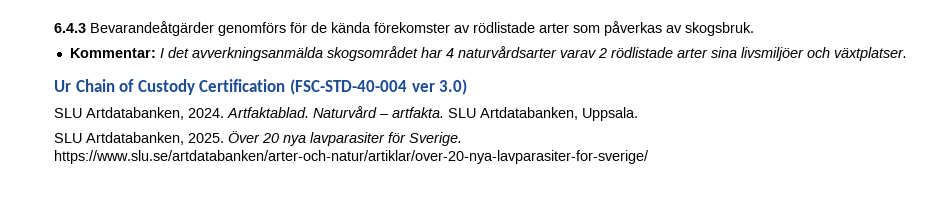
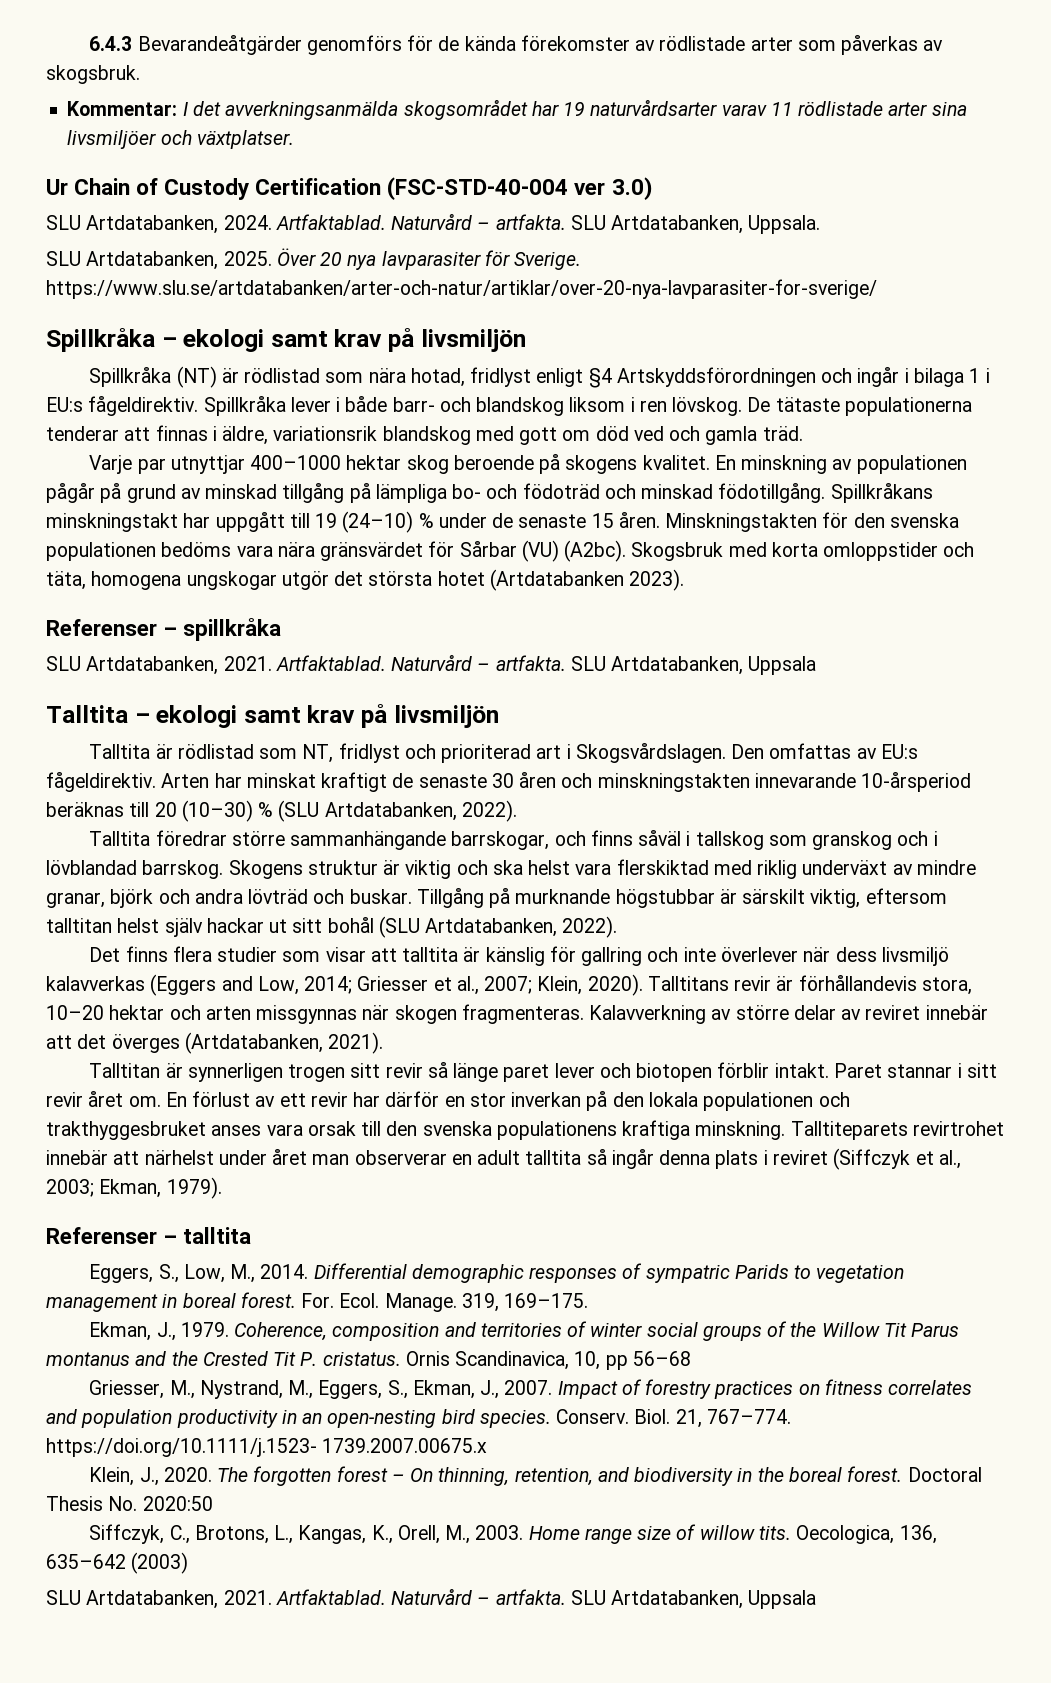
- Kommentar: I det avverkningsanmälda skogsområdet har 4 naturvårdsarter varav 2 rödlistade arter sina livsmiljöer och växtplatser.
+ Kommentar: I det avverkningsanmälda skogsområdet har 19 naturvårdsarter varav 11 rödlistade arter sina livsmiljöer och växtplatser.
+ Spillkråka – ekologi samt krav på livsmiljön
+ Spillkråka (NT) är rödlistad som nära hotad, fridlyst enligt §4 Artskyddsförordningen och ingår i bilaga 1 i EU:s fågeldirektiv. Spillkråka lever i både barr- och blandskog liksom i ren lövskog. De tätaste populationerna tenderar att finnas i äldre, variationsrik blandskog med gott om död ved och gamla träd.
+ Varje par utnyttjar 400–1000 hektar skog beroende på skogens kvalitet. En minskning av populationen pågår på grund av minskad tillgång på lämpliga bo- och födoträd och minskad födotillgång. Spillkråkans minskningstakt har uppgått till 19 (24–10) % under de senaste 15 åren. Minskningstakten för den svenska populationen bedöms vara nära gränsvärdet för Sårbar (VU) (A2bc). Skogsbruk med korta omloppstider och täta, homogena ungskogar utgör det största hotet (Artdatabanken 2023).
+ Referenser – spillkråka
+ SLU Artdatabanken, 2021. Artfaktablad. Naturvård – artfakta. SLU Artdatabanken, Uppsala
+ Talltita – ekologi samt krav på livsmiljön
+ Talltita är rödlistad som NT, fridlyst och prioriterad art i Skogsvårdslagen. Den omfattas av EU:s fågeldirektiv. Arten har minskat kraftigt de senaste 30 åren och minskningstakten innevarande 10-årsperiod beräknas till 20 (10–30) % (SLU Artdatabanken, 2022).
+ Talltita föredrar större sammanhängande barrskogar, och finns såväl i tallskog som granskog och i lövblandad barrskog. Skogens struktur är viktig och ska helst vara flerskiktad med riklig underväxt av mindre granar, björk och andra lövträd och buskar. Tillgång på murknande högstubbar är särskilt viktig, eftersom talltitan helst själv hackar ut sitt bohål (SLU Artdatabanken, 2022).
+ Det finns flera studier som visar att talltita är känslig för gallring och inte överlever när dess livsmiljö kalavverkas (Eggers and Low, 2014; Griesser et al., 2007; Klein, 2020). Talltitans revir är förhållandevis stora, 10–20 hektar och arten missgynnas när skogen fragmenteras. Kalavverkning av större delar av reviret innebär att det överges (Artdatabanken, 2021).
+ Talltitan är synnerligen trogen sitt revir så länge paret lever och biotopen förblir intakt. Paret stannar i sitt revir året om. En förlust av ett revir har därför en stor inverkan på den lokala populationen och trakthyggesbruket anses vara orsak till den svenska populationens kraftiga minskning. Talltiteparets revirtrohet innebär att närhelst under året man observerar en adult talltita så ingår denna plats i reviret (Siffczyk et al., 2003; Ekman, 1979).
+ Referenser – talltita
+ Eggers, S., Low, M., 2014. Differential demographic responses of sympatric Parids to vegetation management in boreal forest. For. Ecol. Manage. 319, 169–175.
+ Ekman, J., 1979. Coherence, composition and territories of winter social groups of the Willow Tit Parus montanus and the Crested Tit P. cristatus. Ornis Scandinavica, 10, pp 56–68
+ Griesser, M., Nystrand, M., Eggers, S., Ekman, J., 2007. Impact of forestry practices on fitness correlates and population productivity in an open-nesting bird species. Conserv. Biol. 21, 767–774. https://doi.org/10.1111/j.1523- 1739.2007.00675.x
+ Klein, J., 2020. The forgotten forest – On thinning, retention, and biodiversity in the boreal forest. Doctoral Thesis No. 2020:50
+ Siffczyk, C., Brotons, L., Kangas, K., Orell, M., 2003. Home range size of willow tits. Oecologica, 136, 635–642 (2003)
+ SLU Artdatabanken, 2021. Artfaktablad. Naturvård – artfakta. SLU Artdatabanken, Uppsala

